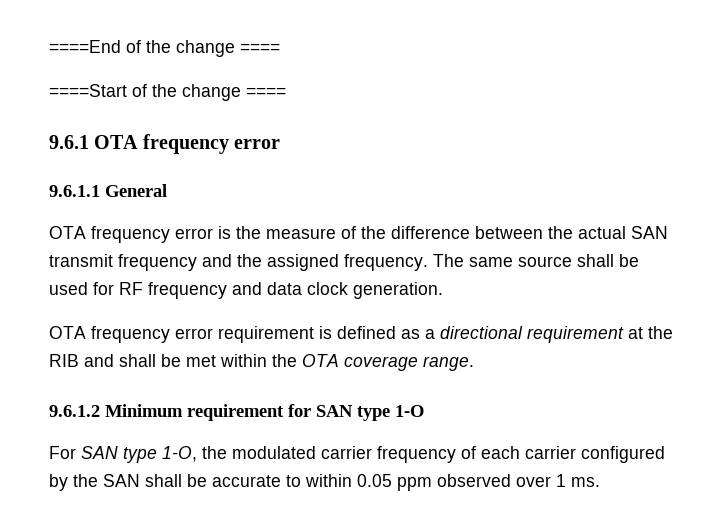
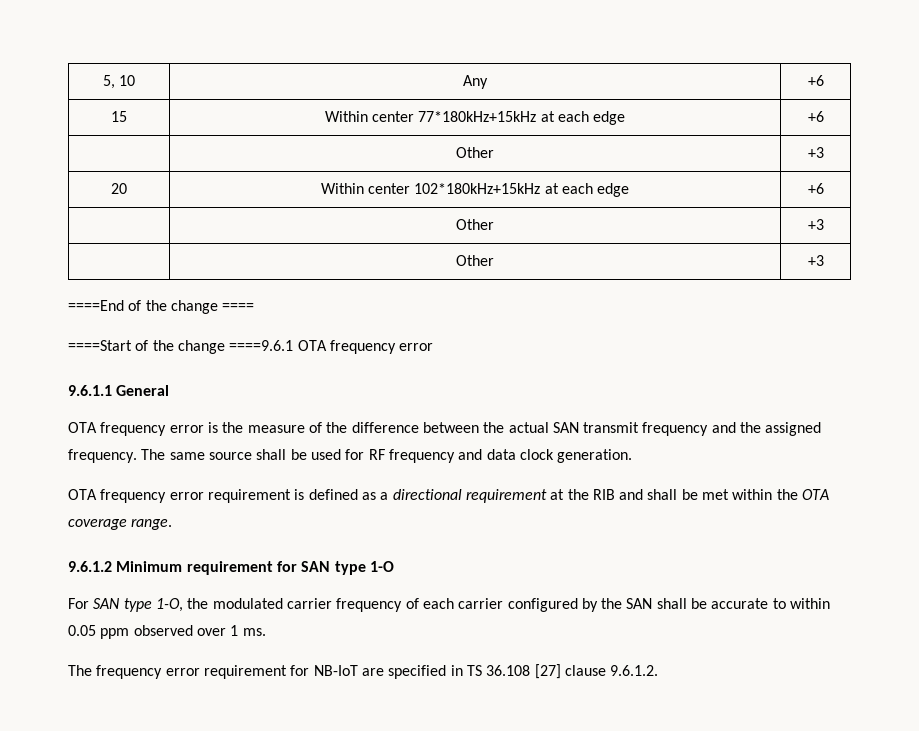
+ 5, 10 | Any | +6
+ 15 | Within center 77*180kHz+15kHz at each edge | +6
+ | Other | +3
+ 20 | Within center 102*180kHz+15kHz at each edge | +6
+ | Other | +3
+ | Other | +3
- ====Start of the change ====
- 9.6.1 OTA frequency error
+ ====Start of the change ====9.6.1 OTA frequency error
+ The frequency error requirement for NB-IoT are specified in TS 36.108 [27] clause 9.6.1.2.

